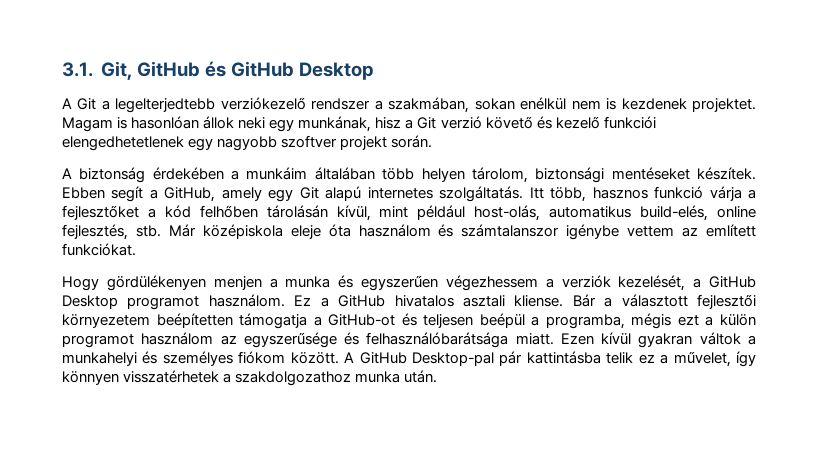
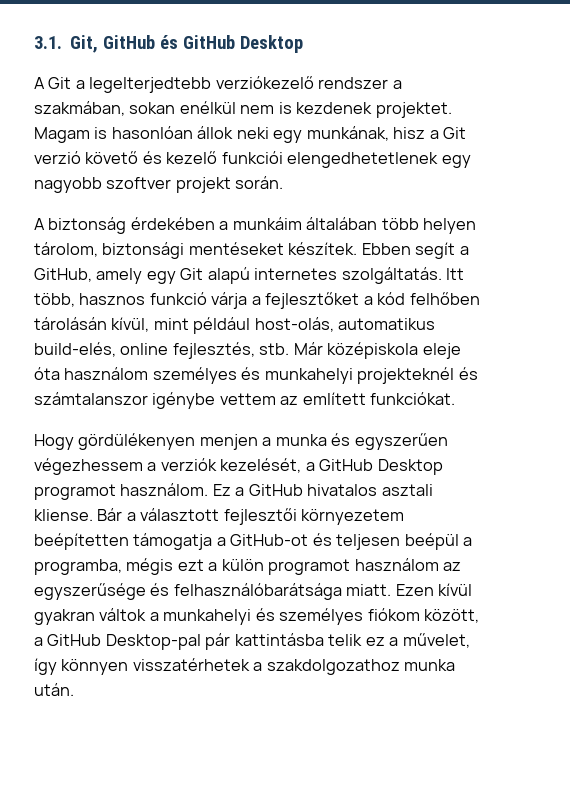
- Már középiskola eleje óta használom és számtalanszor igénybe vettem az említett funkciókat.
+ Már középiskola eleje óta használom személyes és munkahelyi projekteknél és számtalanszor igénybe vettem az említett funkciókat.
- Ezen kívül gyakran váltok a munkahelyi és személyes fiókom között. A GitHub Desktop-pal pár kattintásba telik ez a művelet, így könnyen visszatérhetek a szakdolgozathoz munka után.
+ Ezen kívül gyakran váltok a munkahelyi és személyes fiókom között, a GitHub Desktop-pal pár kattintásba telik ez a művelet, így könnyen visszatérhetek a szakdolgozathoz munka után.

